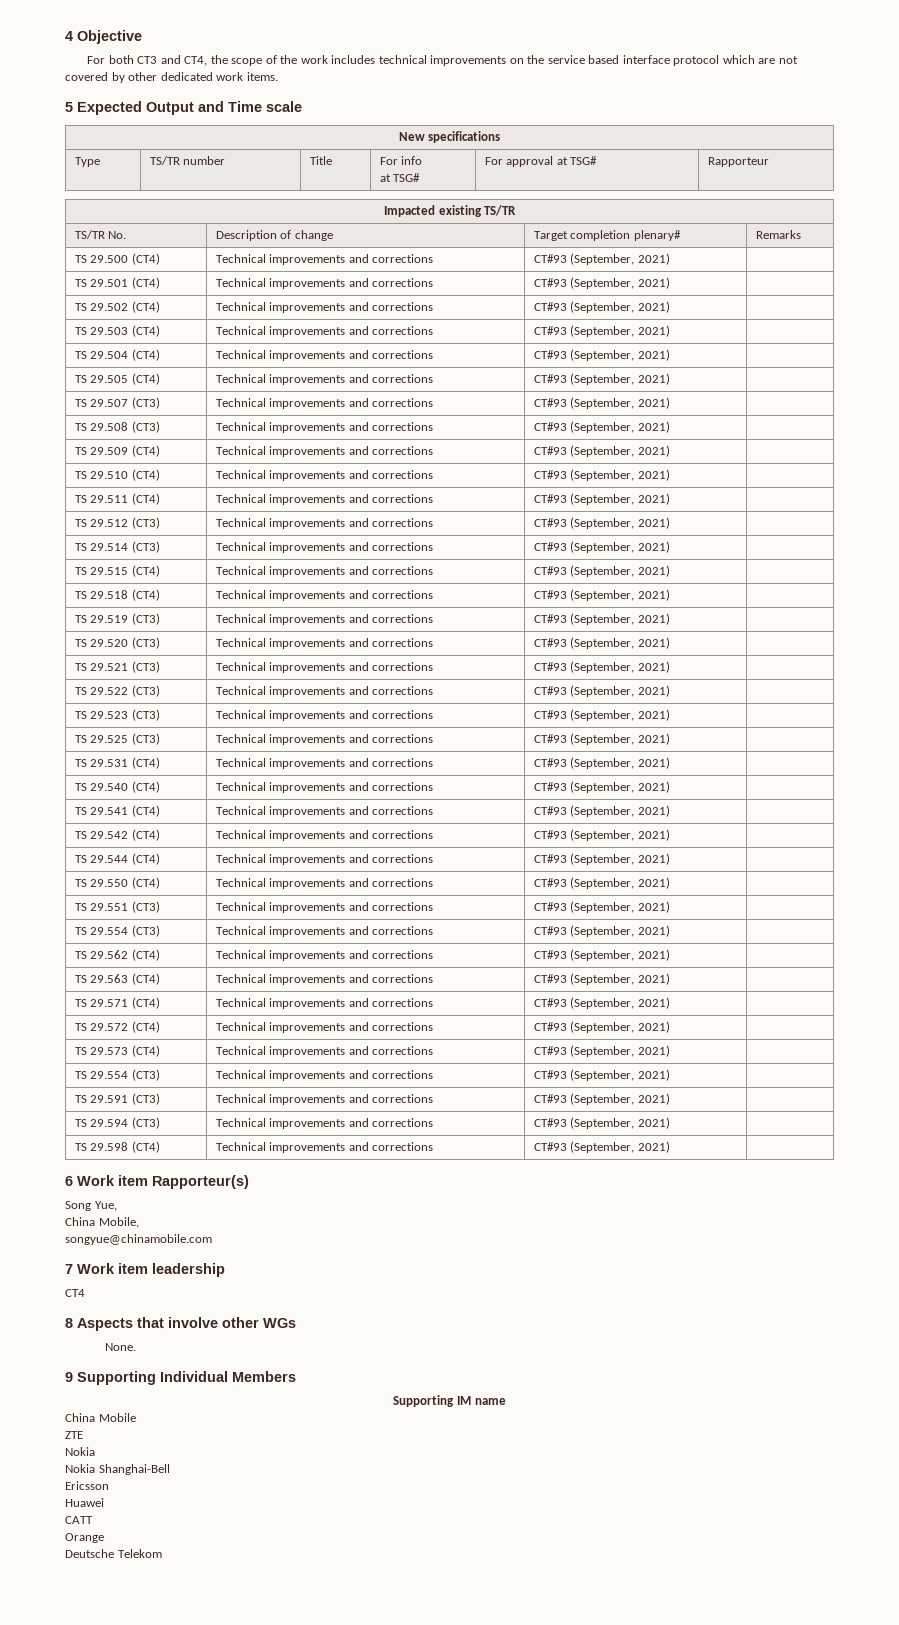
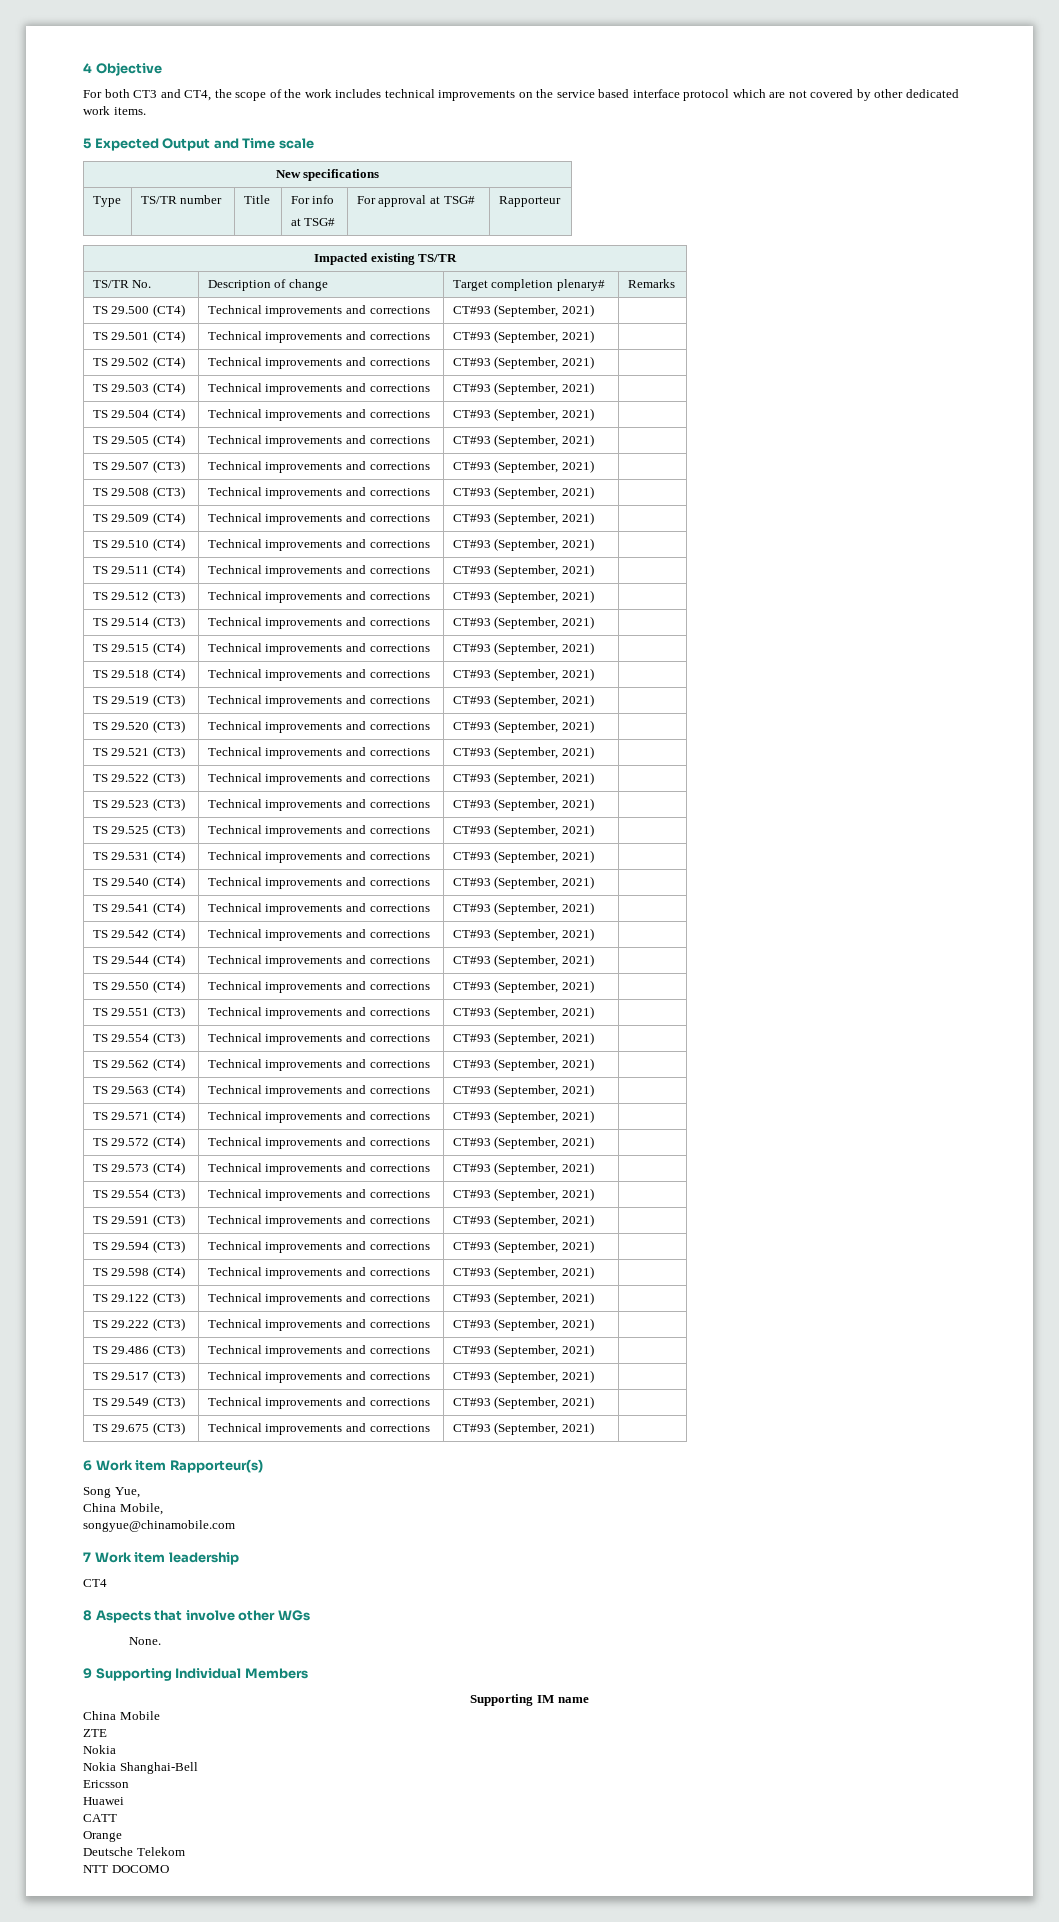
+ TS 29.122 (CT3) | Technical improvements and corrections | CT#93 (September, 2021) |
+ TS 29.222 (CT3) | Technical improvements and corrections | CT#93 (September, 2021) |
+ TS 29.486 (CT3) | Technical improvements and corrections | CT#93 (September, 2021) |
+ TS 29.517 (CT3) | Technical improvements and corrections | CT#93 (September, 2021) |
+ TS 29.549 (CT3) | Technical improvements and corrections | CT#93 (September, 2021) |
+ TS 29.675 (CT3) | Technical improvements and corrections | CT#93 (September, 2021) |
+ NTT DOCOMO

